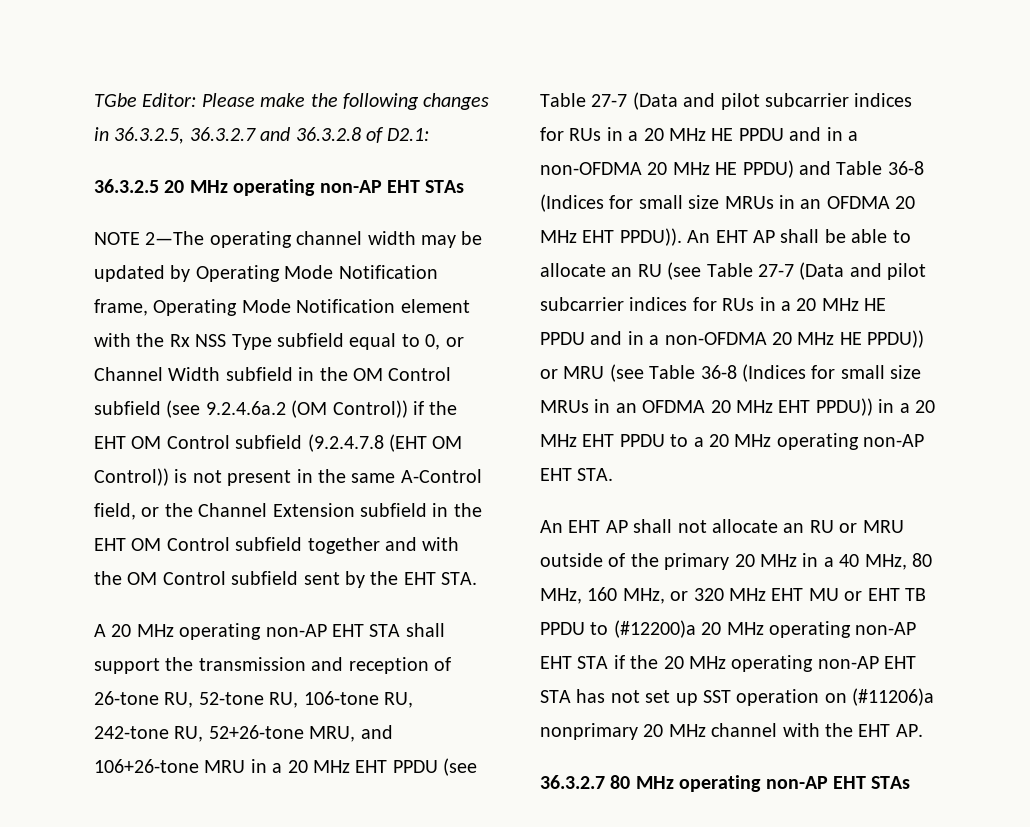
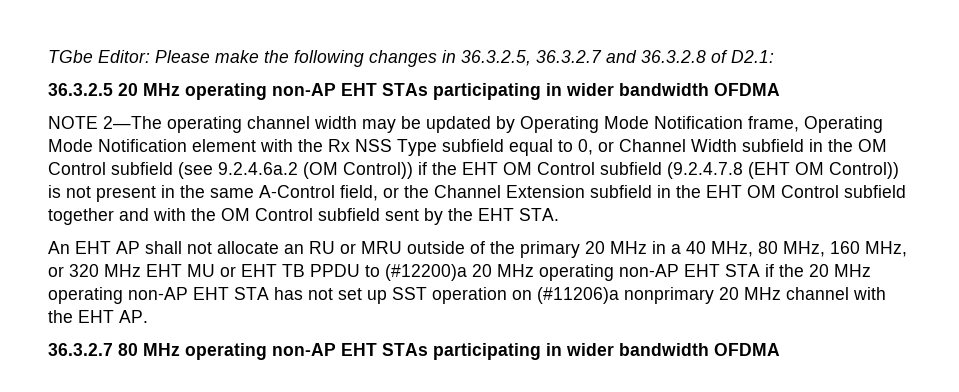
- 36.3.2.5 20 MHz operating non-AP EHT STAs
+ 36.3.2.5 20 MHz operating non-AP EHT STAs participating in wider bandwidth OFDMA
- A 20 MHz operating non-AP EHT STA shall support the transmission and reception of 26-tone RU, 52-tone RU, 106-tone RU, 242-tone RU, 52+26-tone MRU, and 106+26-tone MRU in a 20 MHz EHT PPDU (see Table 27-7 (Data and pilot subcarrier indices for RUs in a 20 MHz HE PPDU and in a non-OFDMA 20 MHz HE PPDU) and Table 36-8 (Indices for small size MRUs in an OFDMA 20 MHz EHT PPDU)). An EHT AP shall be able to allocate an RU (see Table 27-7 (Data and pilot subcarrier indices for RUs in a 20 MHz HE PPDU and in a non-OFDMA 20 MHz HE PPDU)) or MRU (see Table 36-8 (Indices for small size MRUs in an OFDMA 20 MHz EHT PPDU)) in a 20 MHz EHT PPDU to a 20 MHz operating non-AP EHT STA.
- 36.3.2.7 80 MHz operating non-AP EHT STAs
+ 36.3.2.7 80 MHz operating non-AP EHT STAs participating in wider bandwidth OFDMA

